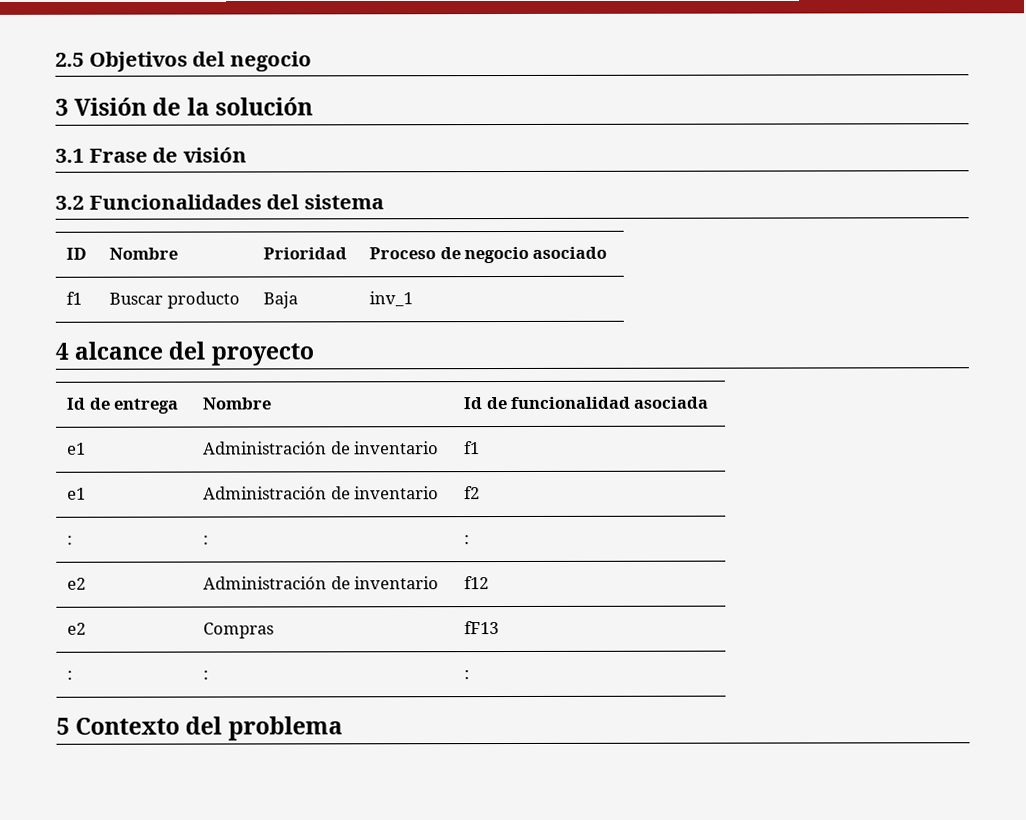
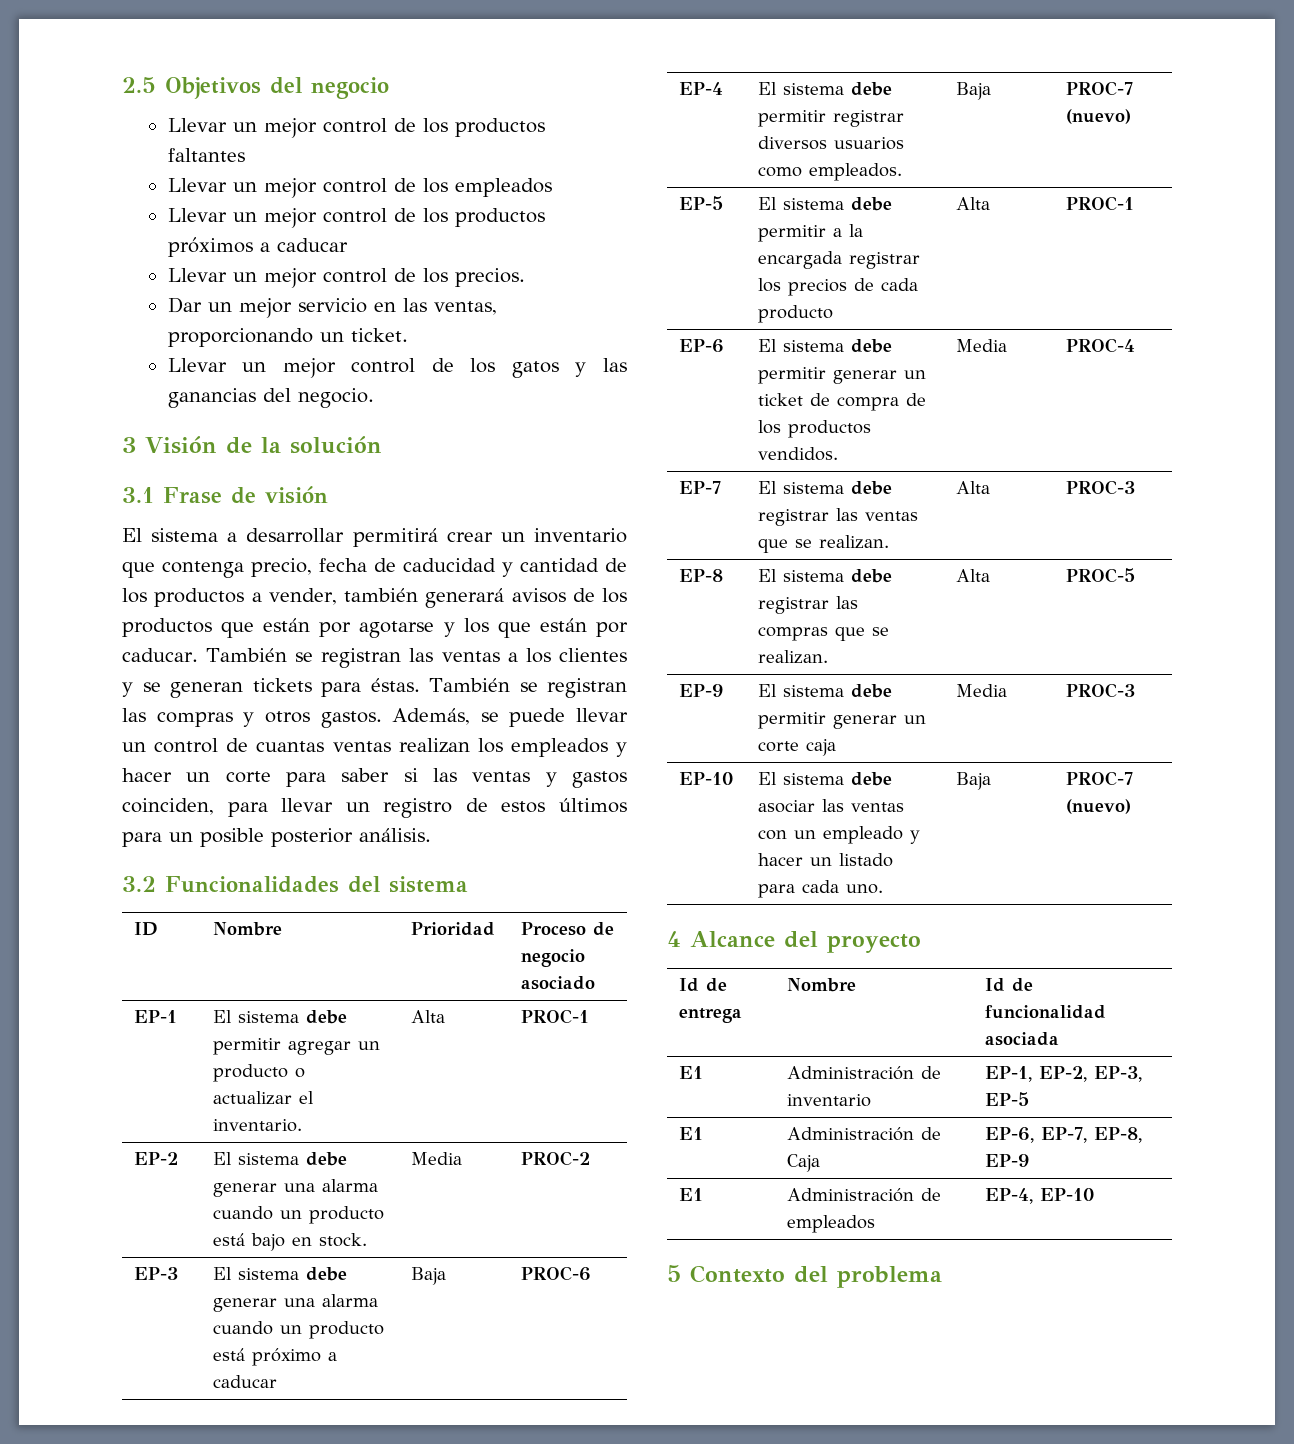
+ Llevar un mejor control de los productos faltantes
+ Llevar un mejor control de los empleados
+ Llevar un mejor control de los productos próximos a caducar
+ Llevar un mejor control de los precios.
+ Dar un mejor servicio en las ventas, proporcionando un ticket.
+ Llevar un mejor control de los gatos y las ganancias del negocio.
+ El sistema a desarrollar permitirá crear un inventario que contenga precio, fecha de caducidad y cantidad de los productos a vender, también generará avisos de los productos que están por agotarse y los que están por caducar. También se registran las ventas a los clientes y se generan tickets para éstas. También se registran las compras y otros gastos. Además, se puede llevar un control de cuantas ventas realizan los empleados y hacer un corte para saber si las ventas y gastos coinciden, para llevar un registro de estos últimos para un posible posterior análisis.
- f1 | Buscar producto | Baja | inv_1
+ EP-1 | El sistema debe permitir agregar un producto o actualizar el inventario. | Alta | PROC-1
+ EP-2 | El sistema debe generar una alarma cuando un producto está bajo en stock. | Media | PROC-2
+ EP-3 | El sistema debe generar una alarma cuando un producto está próximo a caducar | Baja | PROC-6
+ EP-4 | El sistema debe permitir registrar diversos usuarios como empleados. | Baja | PROC-7 (nuevo)
+ EP-5 | El sistema debe permitir a la encargada registrar los precios de cada producto | Alta | PROC-1
+ EP-6 | El sistema debe permitir generar un ticket de compra de los productos vendidos. | Media | PROC-4
+ EP-7 | El sistema debe registrar las ventas que se realizan. | Alta | PROC-3
+ EP-8 | El sistema debe registrar las compras que se realizan. | Alta | PROC-5
+ EP-9 | El sistema debe permitir generar un corte caja | Media | PROC-3
+ EP-10 | El sistema debe asociar las ventas con un empleado y hacer un listado para cada uno. | Baja | PROC-7 (nuevo)
- 4 alcance del proyecto
+ 4 Alcance del proyecto
- e1 | Administración de inventario | f1
- e1 | Administración de inventario | f2
- : | : | :
- e2 | Administración de inventario | f12
- e2 | Compras | fF13
- : | : | :
+ E1 | Administración de inventario | EP-1, EP-2, EP-3, EP-5
+ E1 | Administración de Caja | EP-6, EP-7, EP-8, EP-9
+ E1 | Administración de empleados | EP-4, EP-10

